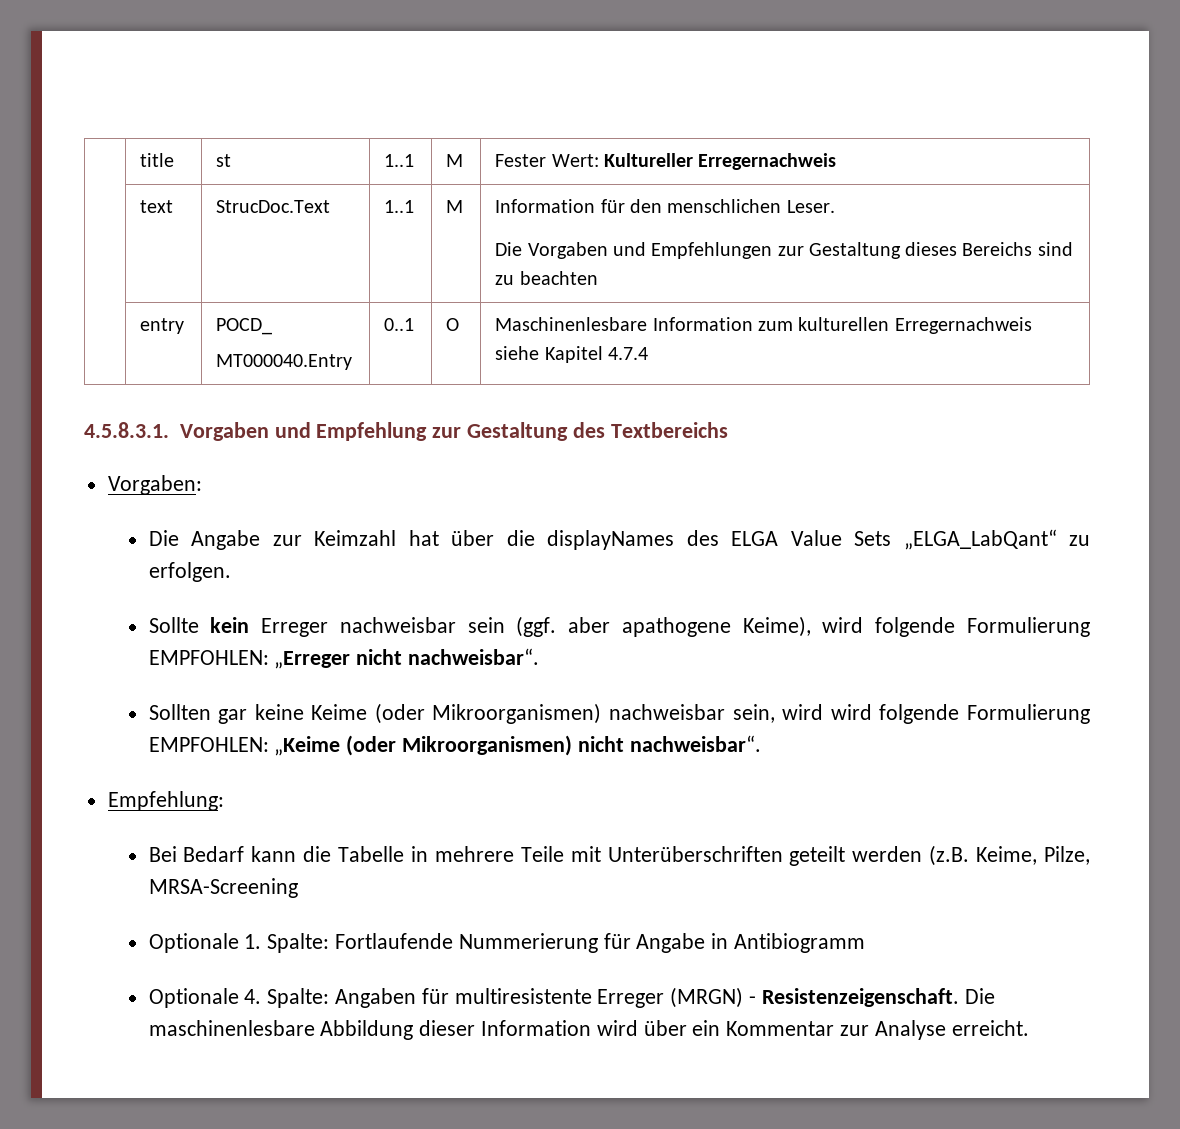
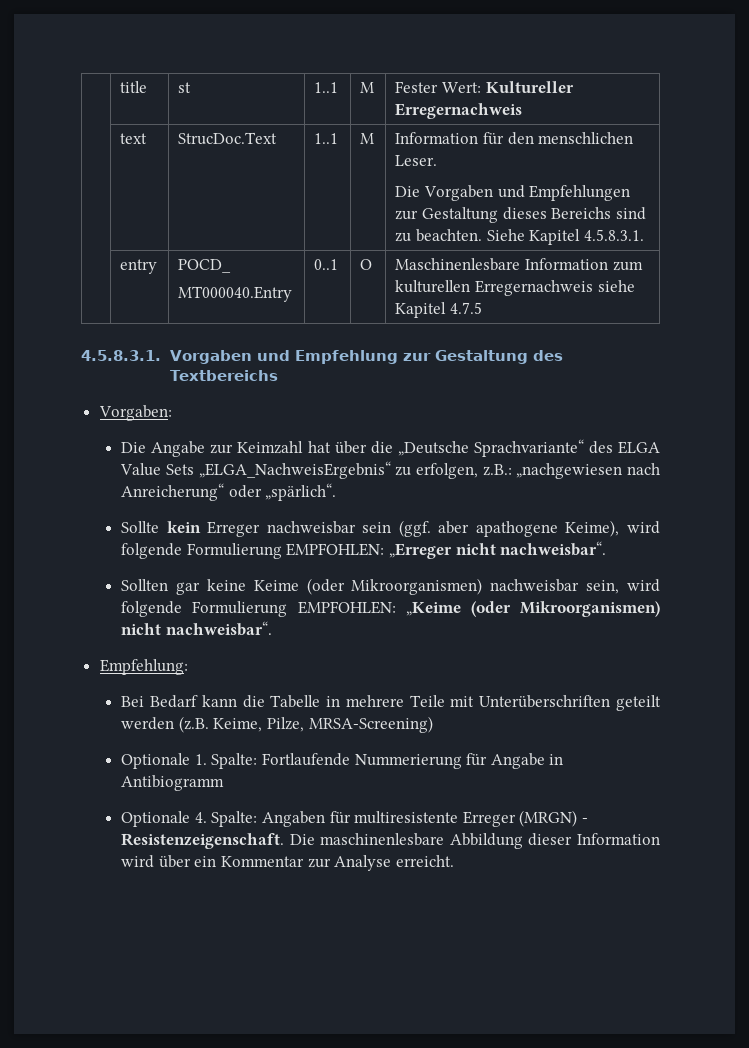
  | text | StrucDoc.Text | 1..1 | M | Information für den menschlichen Leser.
- Die Vorgaben und Empfehlungen zur Gestaltung dieses Bereichs sind zu beachten
+ Die Vorgaben und Empfehlungen zur Gestaltung dieses Bereichs sind zu beachten. Siehe Kapitel 4.5.8.3.1.
  | entry | POCD_
- MT000040.Entry | 0..1 | O | Maschinenlesbare Information zum kulturellen Erregernachweis siehe Kapitel 4.7.4
+ MT000040.Entry | 0..1 | O | Maschinenlesbare Information zum kulturellen Erregernachweis siehe Kapitel 4.7.5
- Die Angabe zur Keimzahl hat über die displayNames des ELGA Value Sets „ELGA_LabQant“ zu erfolgen.
+ Die Angabe zur Keimzahl hat über die „Deutsche Sprachvariante“ des ELGA Value Sets „ELGA_NachweisErgebnis“ zu erfolgen, z.B.: „nachgewiesen nach Anreicherung“ oder „spärlich“.
- Sollten gar keine Keime (oder Mikroorganismen) nachweisbar sein, wird wird folgende Formulierung EMPFOHLEN: „Keime (oder Mikroorganismen) nicht nachweisbar“.
+ Sollten gar keine Keime (oder Mikroorganismen) nachweisbar sein, wird folgende Formulierung EMPFOHLEN: „Keime (oder Mikroorganismen) nicht nachweisbar“.
- Bei Bedarf kann die Tabelle in mehrere Teile mit Unterüberschriften geteilt werden (z.B. Keime, Pilze, MRSA-Screening
+ Bei Bedarf kann die Tabelle in mehrere Teile mit Unterüberschriften geteilt werden (z.B. Keime, Pilze, MRSA-Screening)

